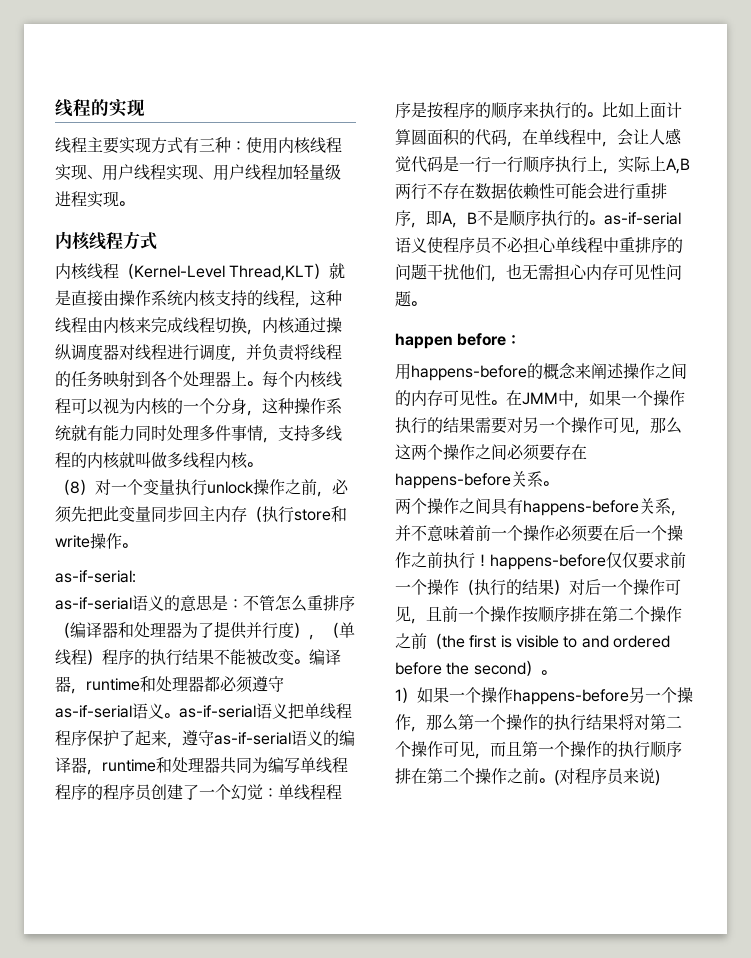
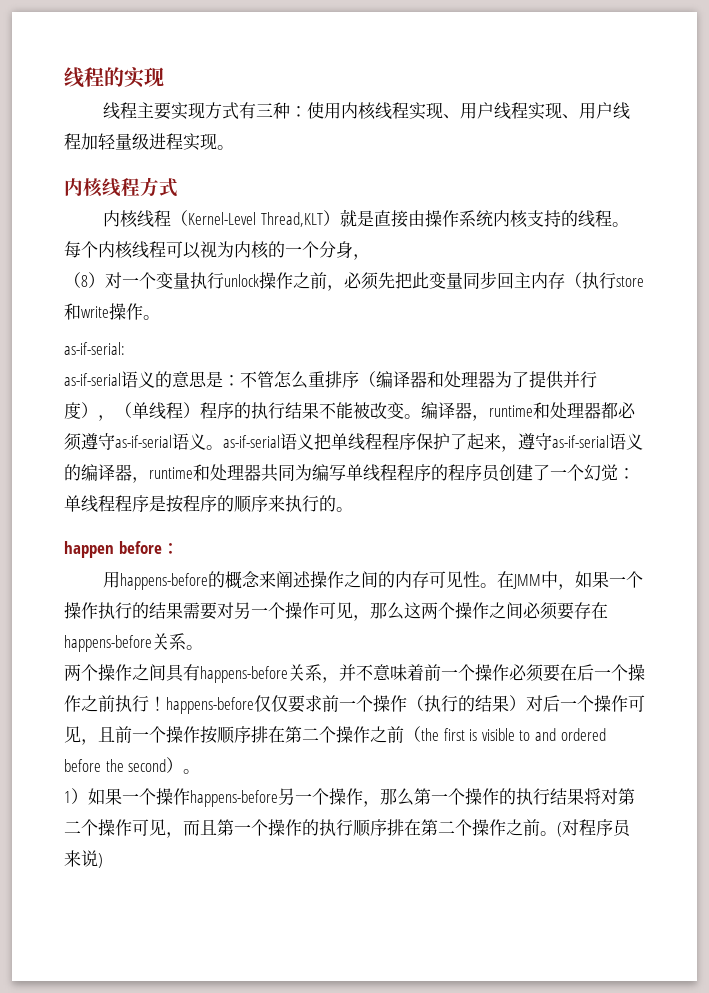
- 内核线程（Kernel-Level Thread,KLT）就是直接由操作系统内核支持的线程，这种线程由内核来完成线程切换，内核通过操纵调度器对线程进行调度，并负责将线程的任务映射到各个处理器上。
+ 内核线程（Kernel-Level Thread,KLT）就是直接由操作系统内核支持的线程。
- 每个内核线程可以视为内核的一个分身，这种操作系统就有能力同时处理多件事情，支持多线程的内核就叫做多线程内核。
+ 每个内核线程可以视为内核的一个分身，
- 比如上面计算圆面积的代码，在单线程中，会让人感觉代码是一行一行顺序执行上，实际上A,B两行不存在数据依赖性可能会进行重排序，即A，B不是顺序执行的。as-if-serial语义使程序员不必担心单线程中重排序的问题干扰他们，也无需担心内存可见性问题。

